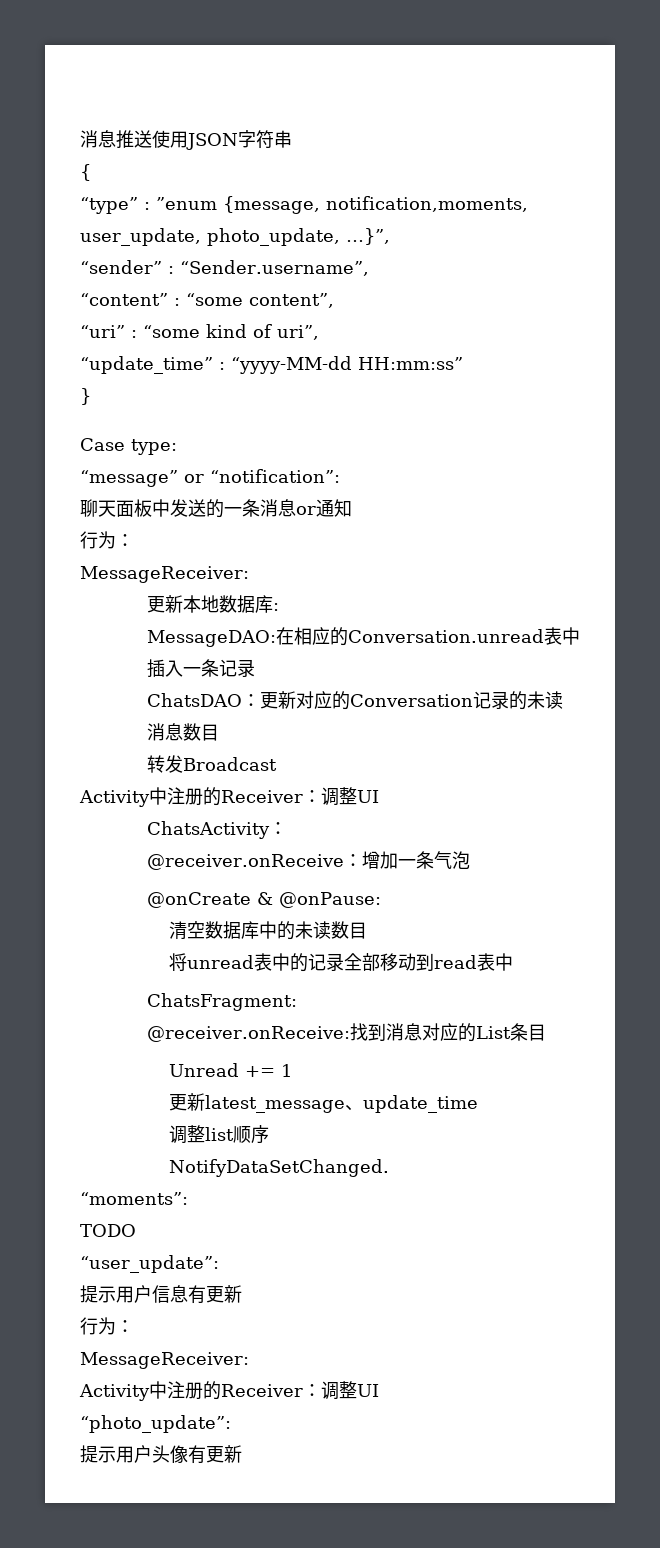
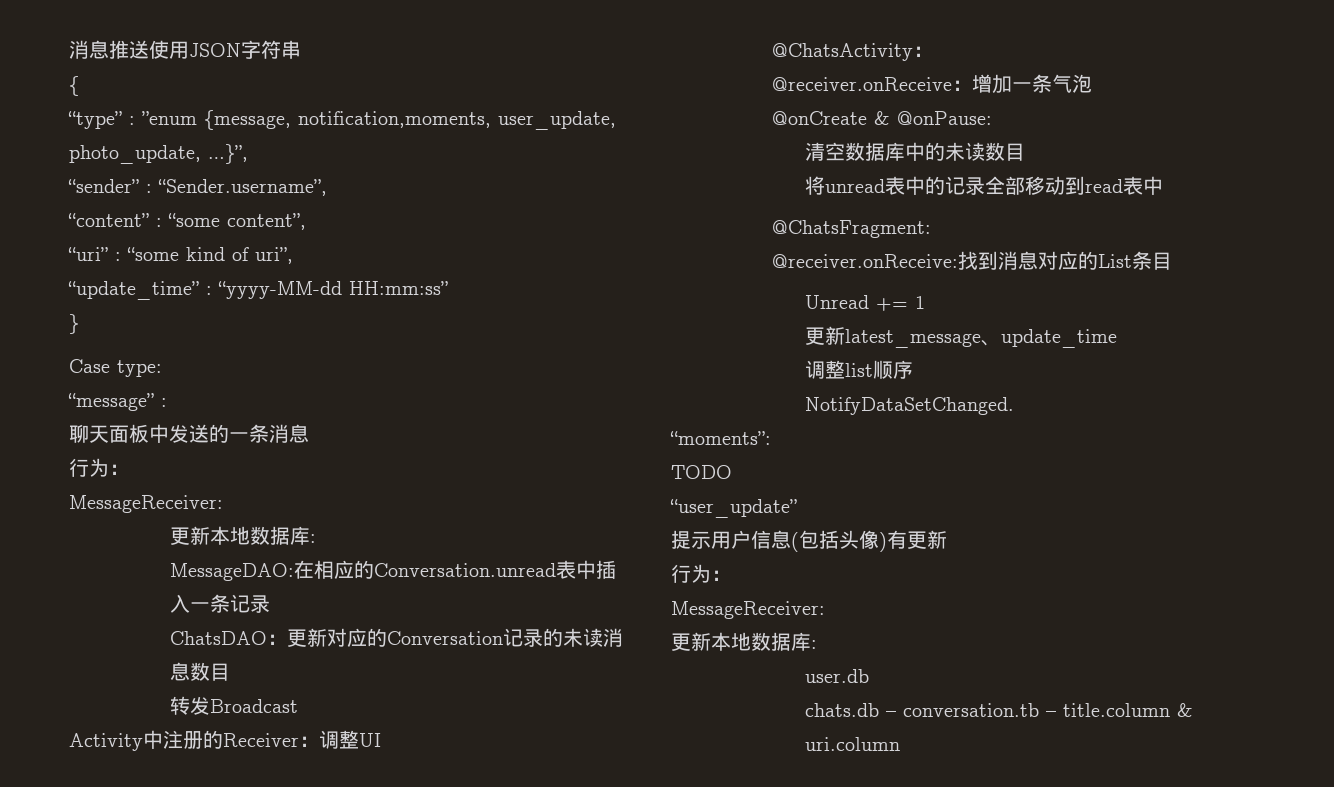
- “message” or “notification”:
+ “message” :
- 聊天面板中发送的一条消息or通知
+ 聊天面板中发送的一条消息
- ChatsActivity：
+ @ChatsActivity：
- ChatsFragment:
+ @ChatsFragment:
- “user_update”:
+ “user_update”
- 提示用户信息有更新
+ 提示用户信息(包括头像)有更新
  行为：
  MessageReceiver:
- Activity中注册的Receiver：调整UI
- “photo_update”:
- 提示用户头像有更新
+ 更新本地数据库:
+ user.db
+ chats.db – conversation.tb – title.column & uri.column

